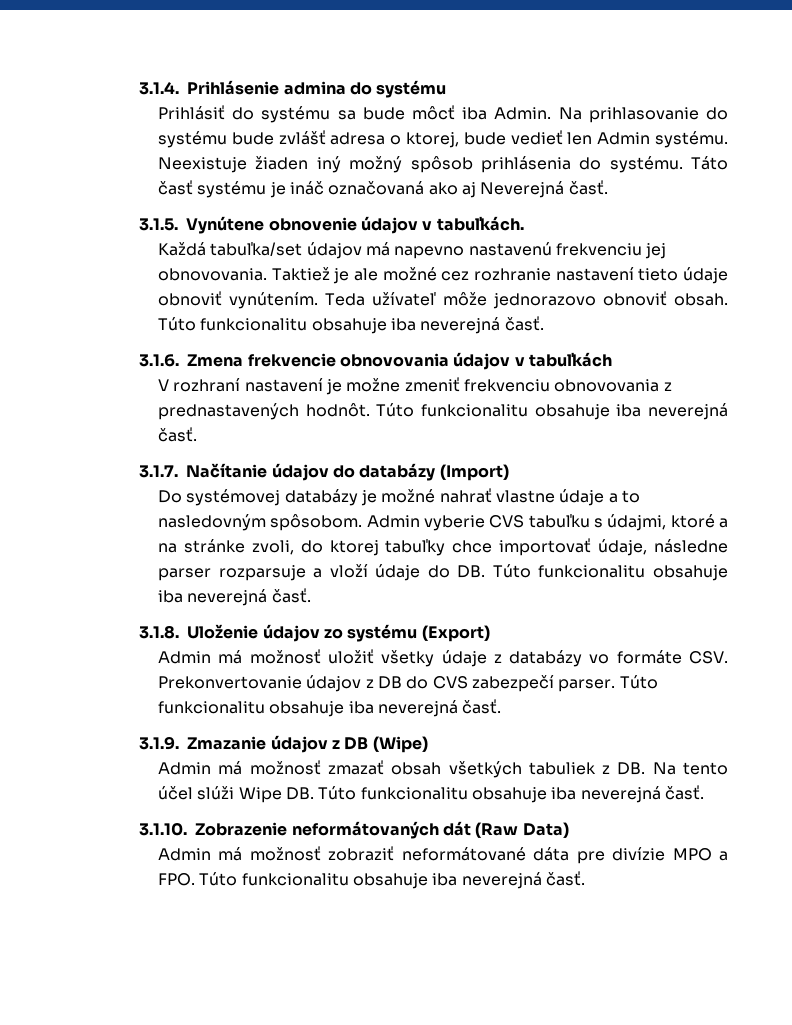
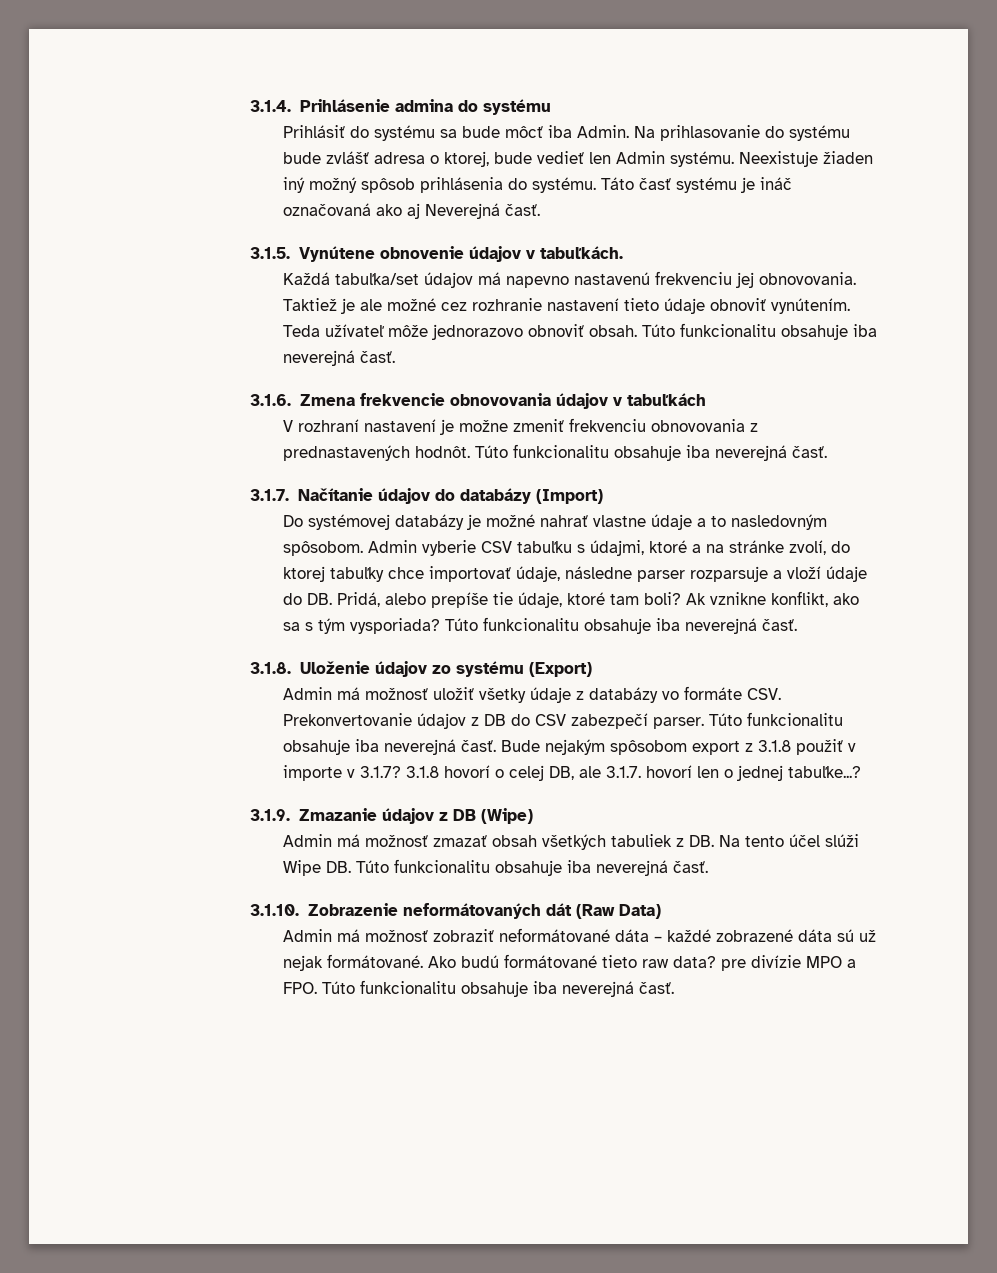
- Admin vyberie CVS tabuľku s údajmi, ktoré a na stránke zvoli, do ktorej tabuľky chce importovať údaje, následne parser rozparsuje a vloží údaje do DB. Túto funkcionalitu obsahuje iba neverejná časť.
+ Admin vyberie CSV tabuľku s údajmi, ktoré a na stránke zvolí, do ktorej tabuľky chce importovať údaje, následne parser rozparsuje a vloží údaje do DB. Pridá, alebo prepíše tie údaje, ktoré tam boli? Ak vznikne konflikt, ako sa s tým vysporiada? Túto funkcionalitu obsahuje iba neverejná časť.
- Admin má možnosť uložiť všetky údaje z databázy vo formáte CSV. Prekonvertovanie údajov z DB do CVS zabezpečí parser.
+ Admin má možnosť uložiť všetky údaje z databázy vo formáte CSV. Prekonvertovanie údajov z DB do CSV zabezpečí parser.
+ Bude nejakým spôsobom export z 3.1.8 použiť v importe v 3.1.7? 3.1.8 hovorí o celej DB, ale 3.1.7. hovorí len o jednej tabuľke...?
- Admin má možnosť zobraziť neformátované dáta pre divízie MPO a FPO. Túto funkcionalitu obsahuje iba neverejná časť.
+ Admin má možnosť zobraziť neformátované dáta – každé zobrazené dáta sú už nejak formátované. Ako budú formátované tieto raw data? pre divízie MPO a FPO. Túto funkcionalitu obsahuje iba neverejná časť.

